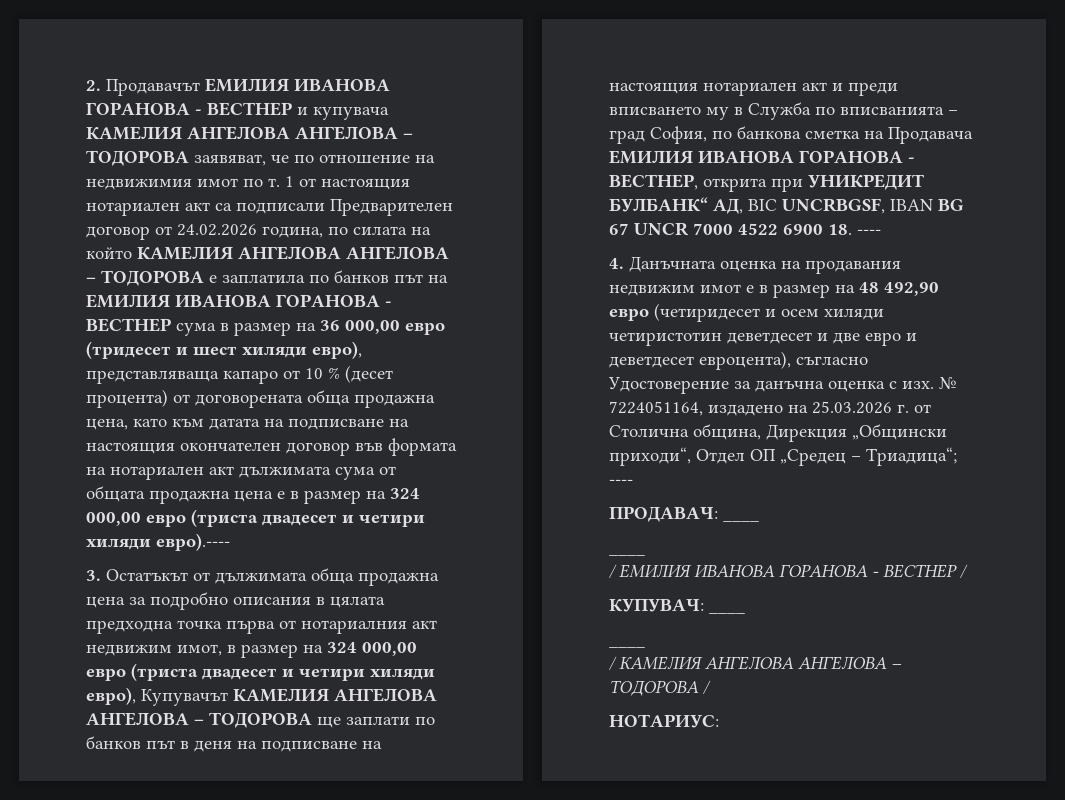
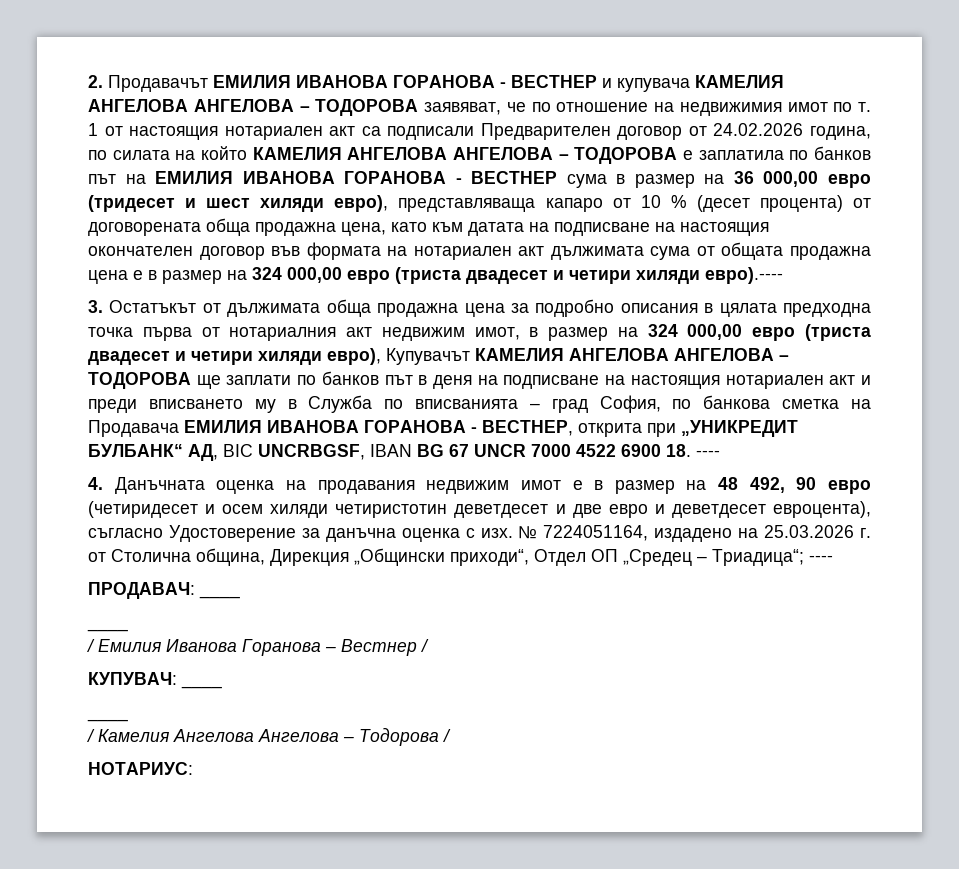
- 3. Остатъкът от дължимата обща продажна цена за подробно описания в цялата предходна точка първа от нотариалния акт недвижим имот, в размер на 324 000,00 евро (триста двадесет и четири хиляди евро), Купувачът КАМЕЛИЯ АНГЕЛОВА АНГЕЛОВА – ТОДОРОВА ще заплати по банков път в деня на подписване на настоящия нотариален акт и преди вписването му в Служба по вписванията – град София, по банкова сметка на Продавача ЕМИЛИЯ ИВАНОВА ГОРАНОВА - ВЕСТНЕР, открита при УНИКРЕДИТ БУЛБАНК“ АД, BIC UNCRBGSF, IBAN BG 67 UNCR 7000 4522 6900 18. ----
+ 3. Остатъкът от дължимата обща продажна цена за подробно описания в цялата предходна точка първа от нотариалния акт недвижим имот, в размер на 324 000,00 евро (триста двадесет и четири хиляди евро), Купувачът КАМЕЛИЯ АНГЕЛОВА АНГЕЛОВА – ТОДОРОВА ще заплати по банков път в деня на подписване на настоящия нотариален акт и преди вписването му в Служба по вписванията – град София, по банкова сметка на Продавача ЕМИЛИЯ ИВАНОВА ГОРАНОВА - ВЕСТНЕР, открита при „УНИКРЕДИТ БУЛБАНК“ АД, BIC UNCRBGSF, IBAN BG 67 UNCR 7000 4522 6900 18. ----
- 4. Данъчната оценка на продавания недвижим имот е в размер на 48 492,90 евро (четиридесет и осем хиляди четиристотин деветдесет и две евро и деветдесет евроцента), съгласно Удостоверение за данъчна оценка с изх.
+ 4. Данъчната оценка на продавания недвижим имот е в размер на 48 492, 90 евро (четиридесет и осем хиляди четиристотин деветдесет и две евро и деветдесет евроцента), съгласно Удостоверение за данъчна оценка с изх.
- / ЕМИЛИЯ ИВАНОВА ГОРАНОВА - ВЕСТНЕР /
+ / Емилия Иванова Горанова – Вестнер /
- / КАМЕЛИЯ АНГЕЛОВА АНГЕЛОВА – ТОДОРОВА /
+ / Камелия Ангелова Ангелова – Тодорова /

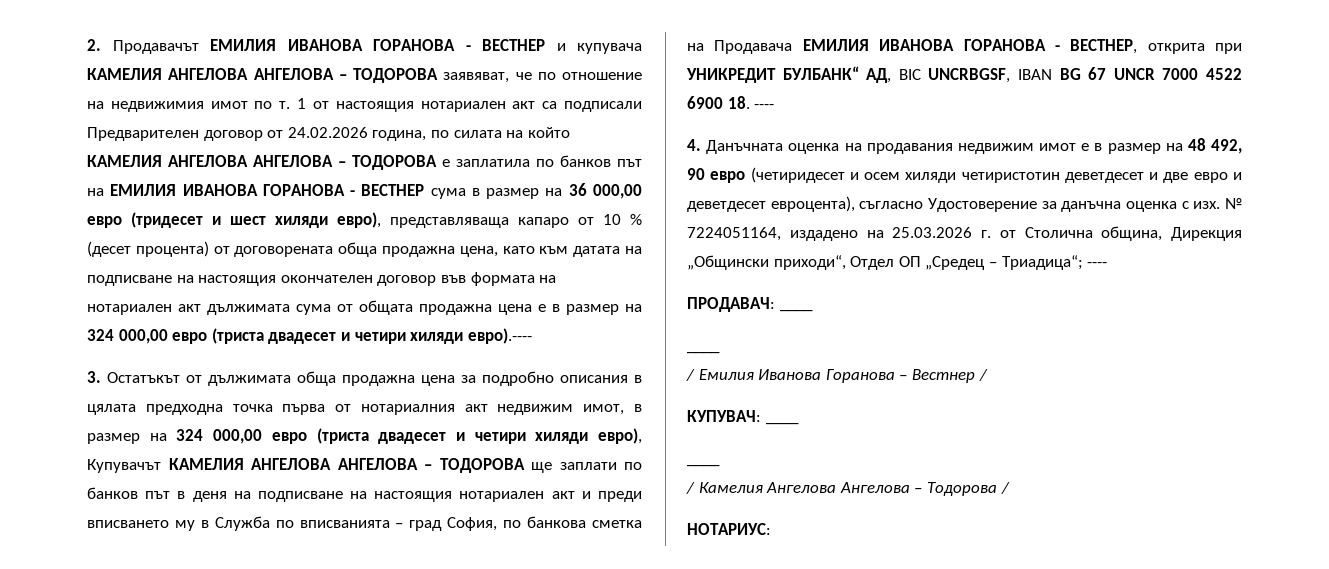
- 3. Остатъкът от дължимата обща продажна цена за подробно описания в цялата предходна точка първа от нотариалния акт недвижим имот, в размер на 324 000,00 евро (триста двадесет и четири хиляди евро), Купувачът КАМЕЛИЯ АНГЕЛОВА АНГЕЛОВА – ТОДОРОВА ще заплати по банков път в деня на подписване на настоящия нотариален акт и преди вписването му в Служба по вписванията – град София, по банкова сметка на Продавача ЕМИЛИЯ ИВАНОВА ГОРАНОВА - ВЕСТНЕР, открита при „УНИКРЕДИТ БУЛБАНК“ АД, BIC UNCRBGSF, IBAN BG 67 UNCR 7000 4522 6900 18. ----
+ 3. Остатъкът от дължимата обща продажна цена за подробно описания в цялата предходна точка първа от нотариалния акт недвижим имот, в размер на 324 000,00 евро (триста двадесет и четири хиляди евро), Купувачът КАМЕЛИЯ АНГЕЛОВА АНГЕЛОВА – ТОДОРОВА ще заплати по банков път в деня на подписване на настоящия нотариален акт и преди вписването му в Служба по вписванията – град София, по банкова сметка на Продавача ЕМИЛИЯ ИВАНОВА ГОРАНОВА - ВЕСТНЕР, открита при УНИКРЕДИТ БУЛБАНК“ АД, BIC UNCRBGSF, IBAN BG 67 UNCR 7000 4522 6900 18. ----

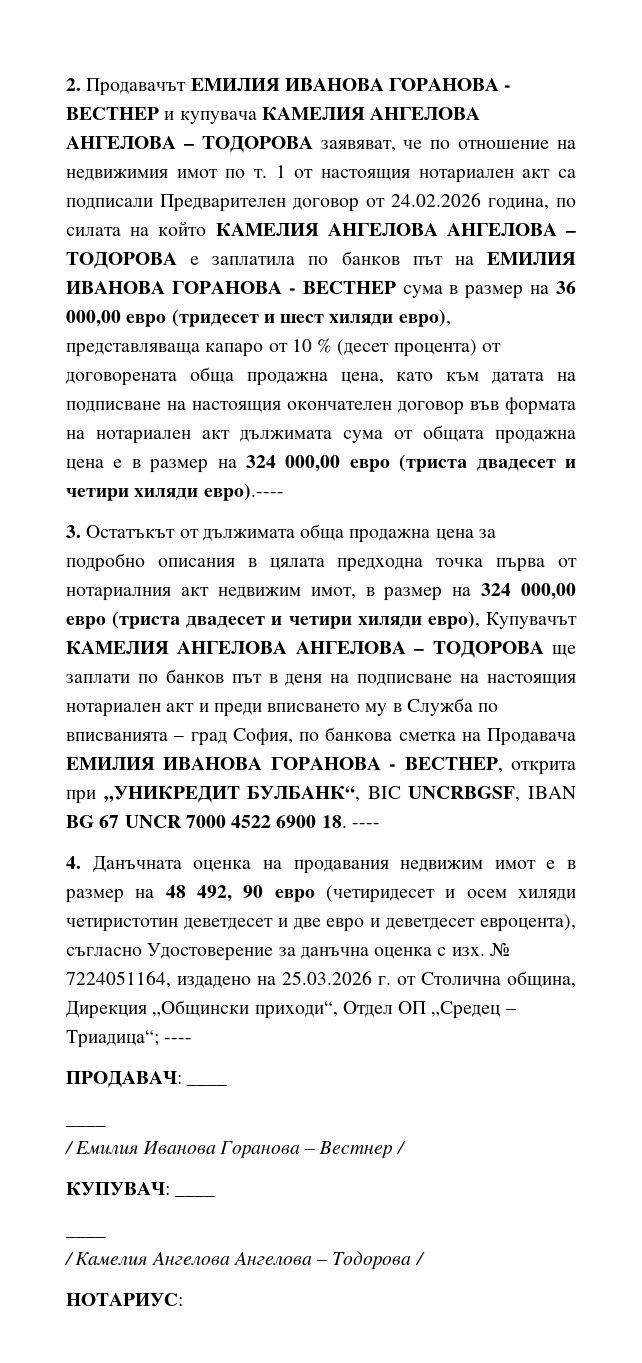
- 3. Остатъкът от дължимата обща продажна цена за подробно описания в цялата предходна точка първа от нотариалния акт недвижим имот, в размер на 324 000,00 евро (триста двадесет и четири хиляди евро), Купувачът КАМЕЛИЯ АНГЕЛОВА АНГЕЛОВА – ТОДОРОВА ще заплати по банков път в деня на подписване на настоящия нотариален акт и преди вписването му в Служба по вписванията – град София, по банкова сметка на Продавача ЕМИЛИЯ ИВАНОВА ГОРАНОВА - ВЕСТНЕР, открита при УНИКРЕДИТ БУЛБАНК“ АД, BIC UNCRBGSF, IBAN BG 67 UNCR 7000 4522 6900 18. ----
+ 3. Остатъкът от дължимата обща продажна цена за подробно описания в цялата предходна точка първа от нотариалния акт недвижим имот, в размер на 324 000,00 евро (триста двадесет и четири хиляди евро), Купувачът КАМЕЛИЯ АНГЕЛОВА АНГЕЛОВА – ТОДОРОВА ще заплати по банков път в деня на подписване на настоящия нотариален акт и преди вписването му в Служба по вписванията – град София, по банкова сметка на Продавача ЕМИЛИЯ ИВАНОВА ГОРАНОВА - ВЕСТНЕР, открита при „УНИКРЕДИТ БУЛБАНК“, BIC UNCRBGSF, IBAN BG 67 UNCR 7000 4522 6900 18. ----

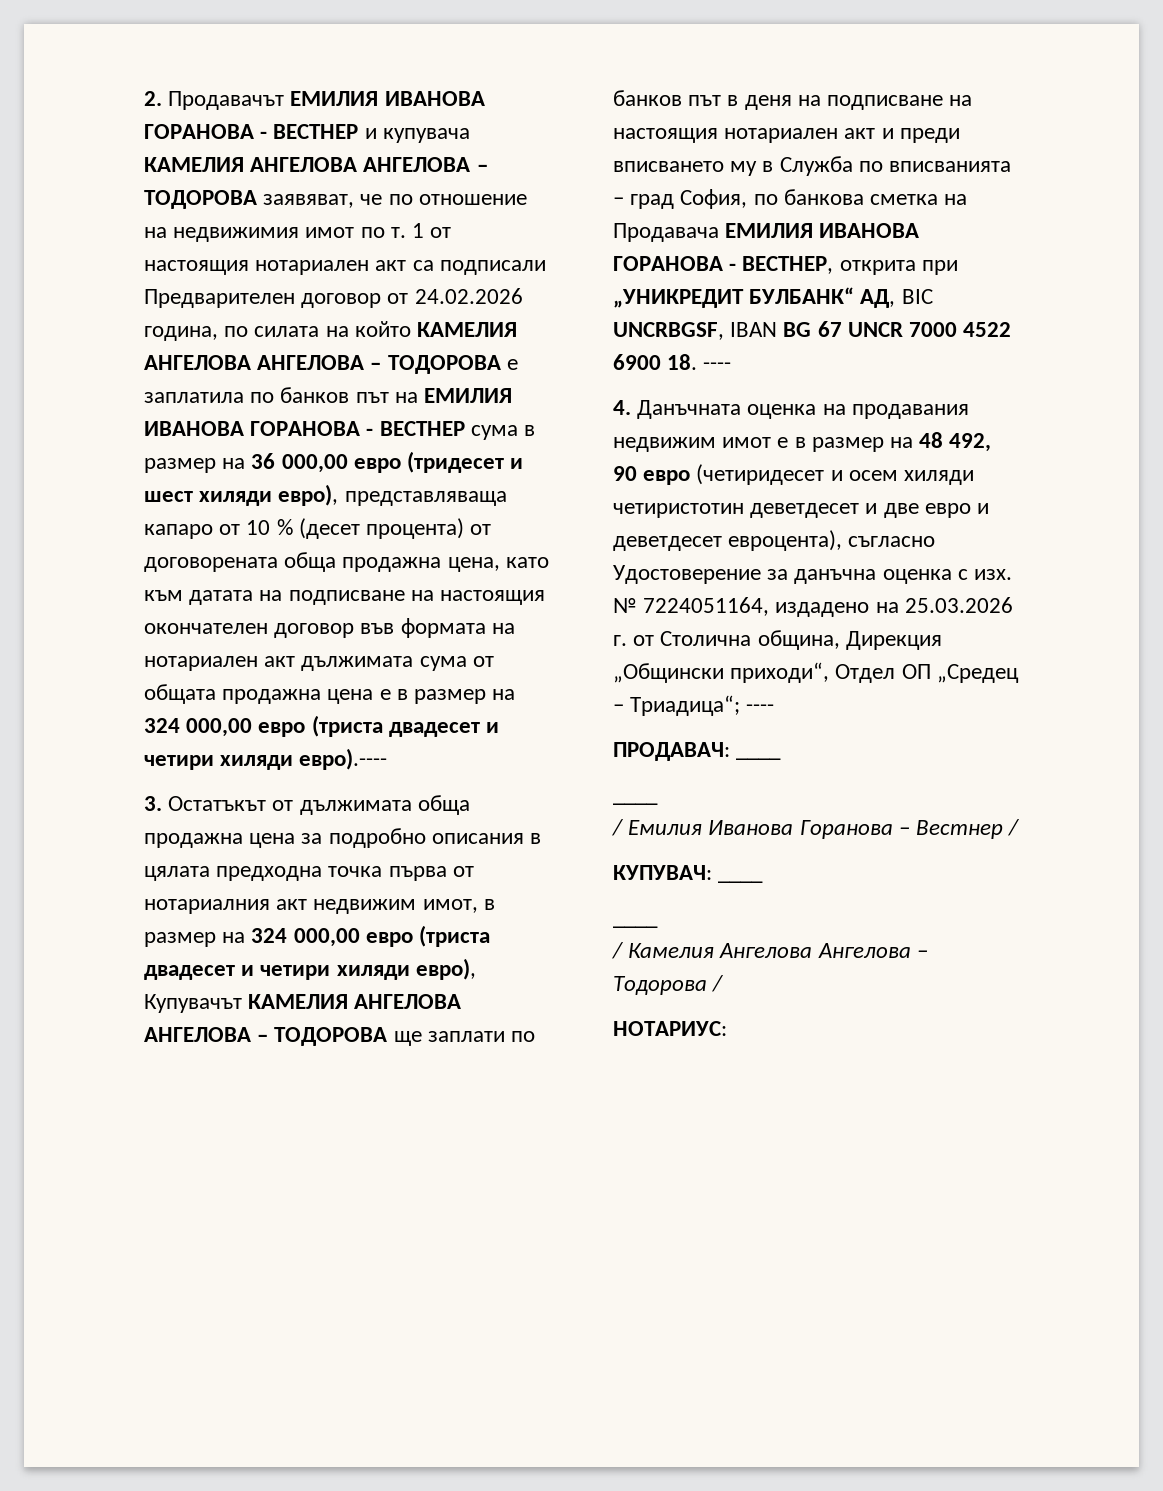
- 3. Остатъкът от дължимата обща продажна цена за подробно описания в цялата предходна точка първа от нотариалния акт недвижим имот, в размер на 324 000,00 евро (триста двадесет и четири хиляди евро), Купувачът КАМЕЛИЯ АНГЕЛОВА АНГЕЛОВА – ТОДОРОВА ще заплати по банков път в деня на подписване на настоящия нотариален акт и преди вписването му в Служба по вписванията – град София, по банкова сметка на Продавача ЕМИЛИЯ ИВАНОВА ГОРАНОВА - ВЕСТНЕР, открита при „УНИКРЕДИТ БУЛБАНК“, BIC UNCRBGSF, IBAN BG 67 UNCR 7000 4522 6900 18. ----
+ 3. Остатъкът от дължимата обща продажна цена за подробно описания в цялата предходна точка първа от нотариалния акт недвижим имот, в размер на 324 000,00 евро (триста двадесет и четири хиляди евро), Купувачът КАМЕЛИЯ АНГЕЛОВА АНГЕЛОВА – ТОДОРОВА ще заплати по банков път в деня на подписване на настоящия нотариален акт и преди вписването му в Служба по вписванията – град София, по банкова сметка на Продавача ЕМИЛИЯ ИВАНОВА ГОРАНОВА - ВЕСТНЕР, открита при „УНИКРЕДИТ БУЛБАНК“ АД, BIC UNCRBGSF, IBAN BG 67 UNCR 7000 4522 6900 18. ----

